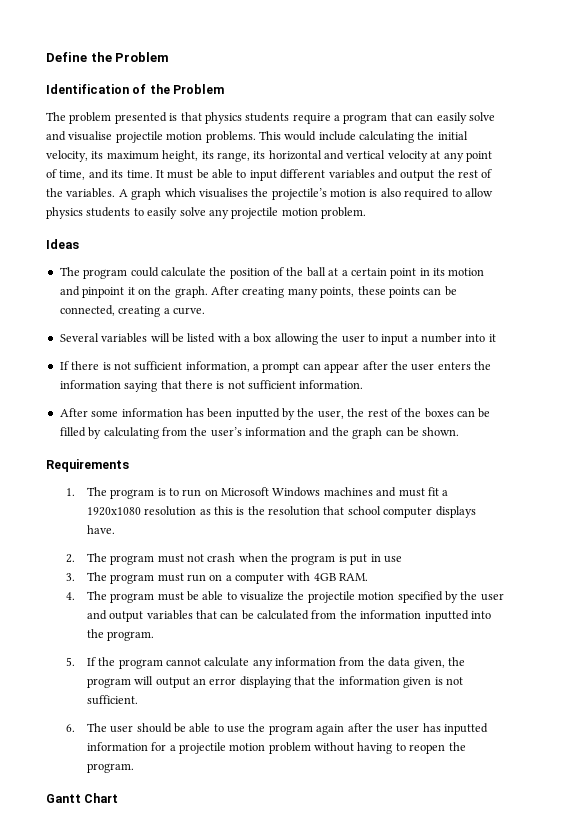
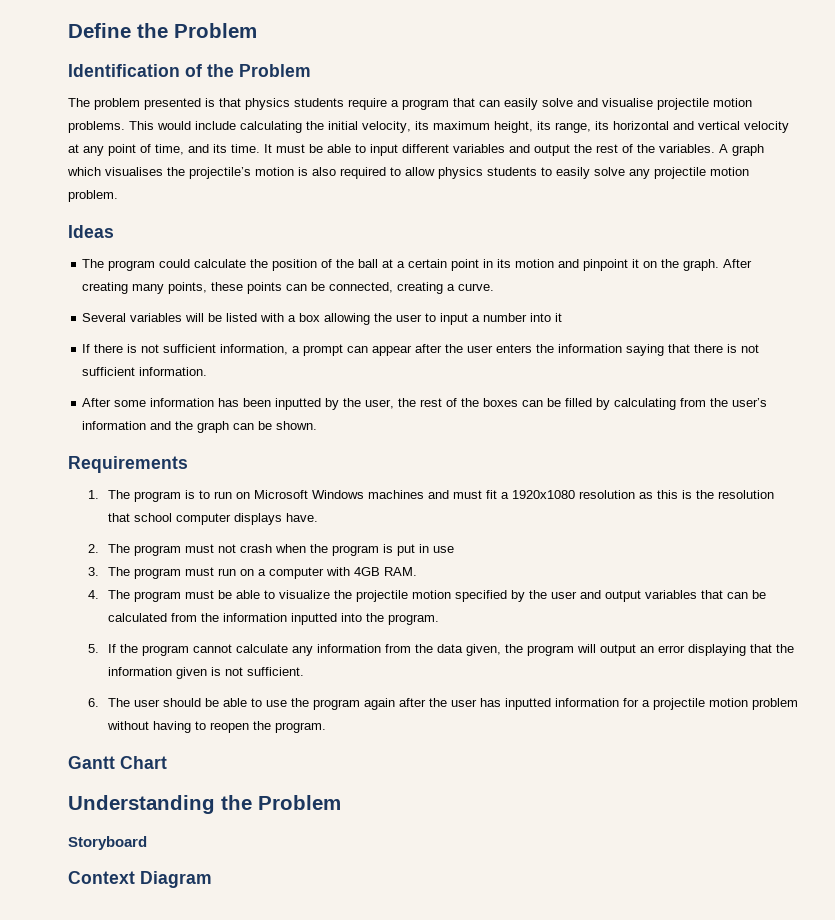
+ Understanding the Problem
+ Storyboard
+ Context Diagram

